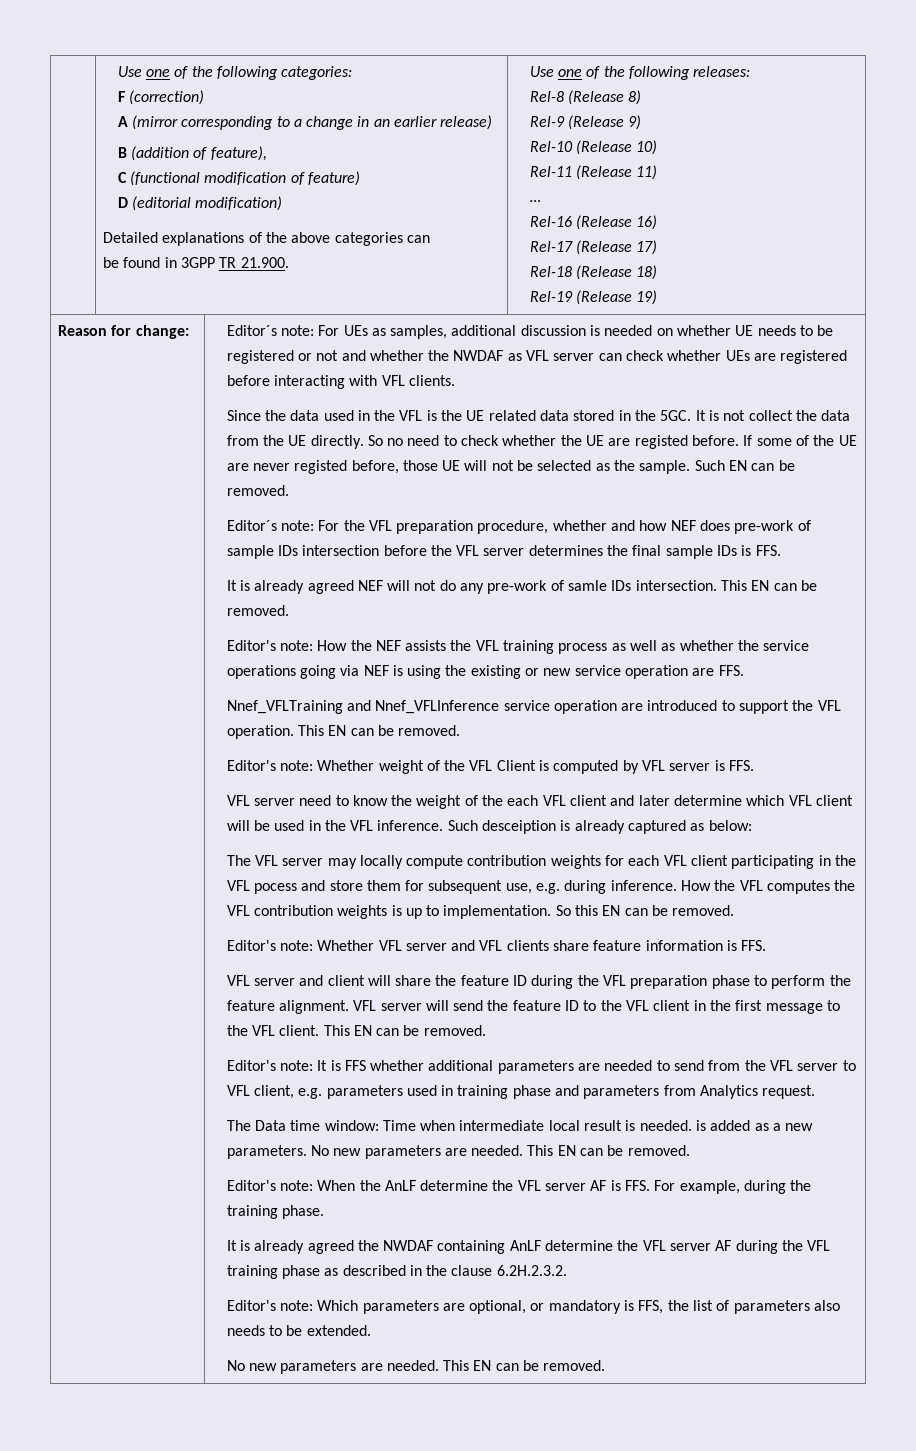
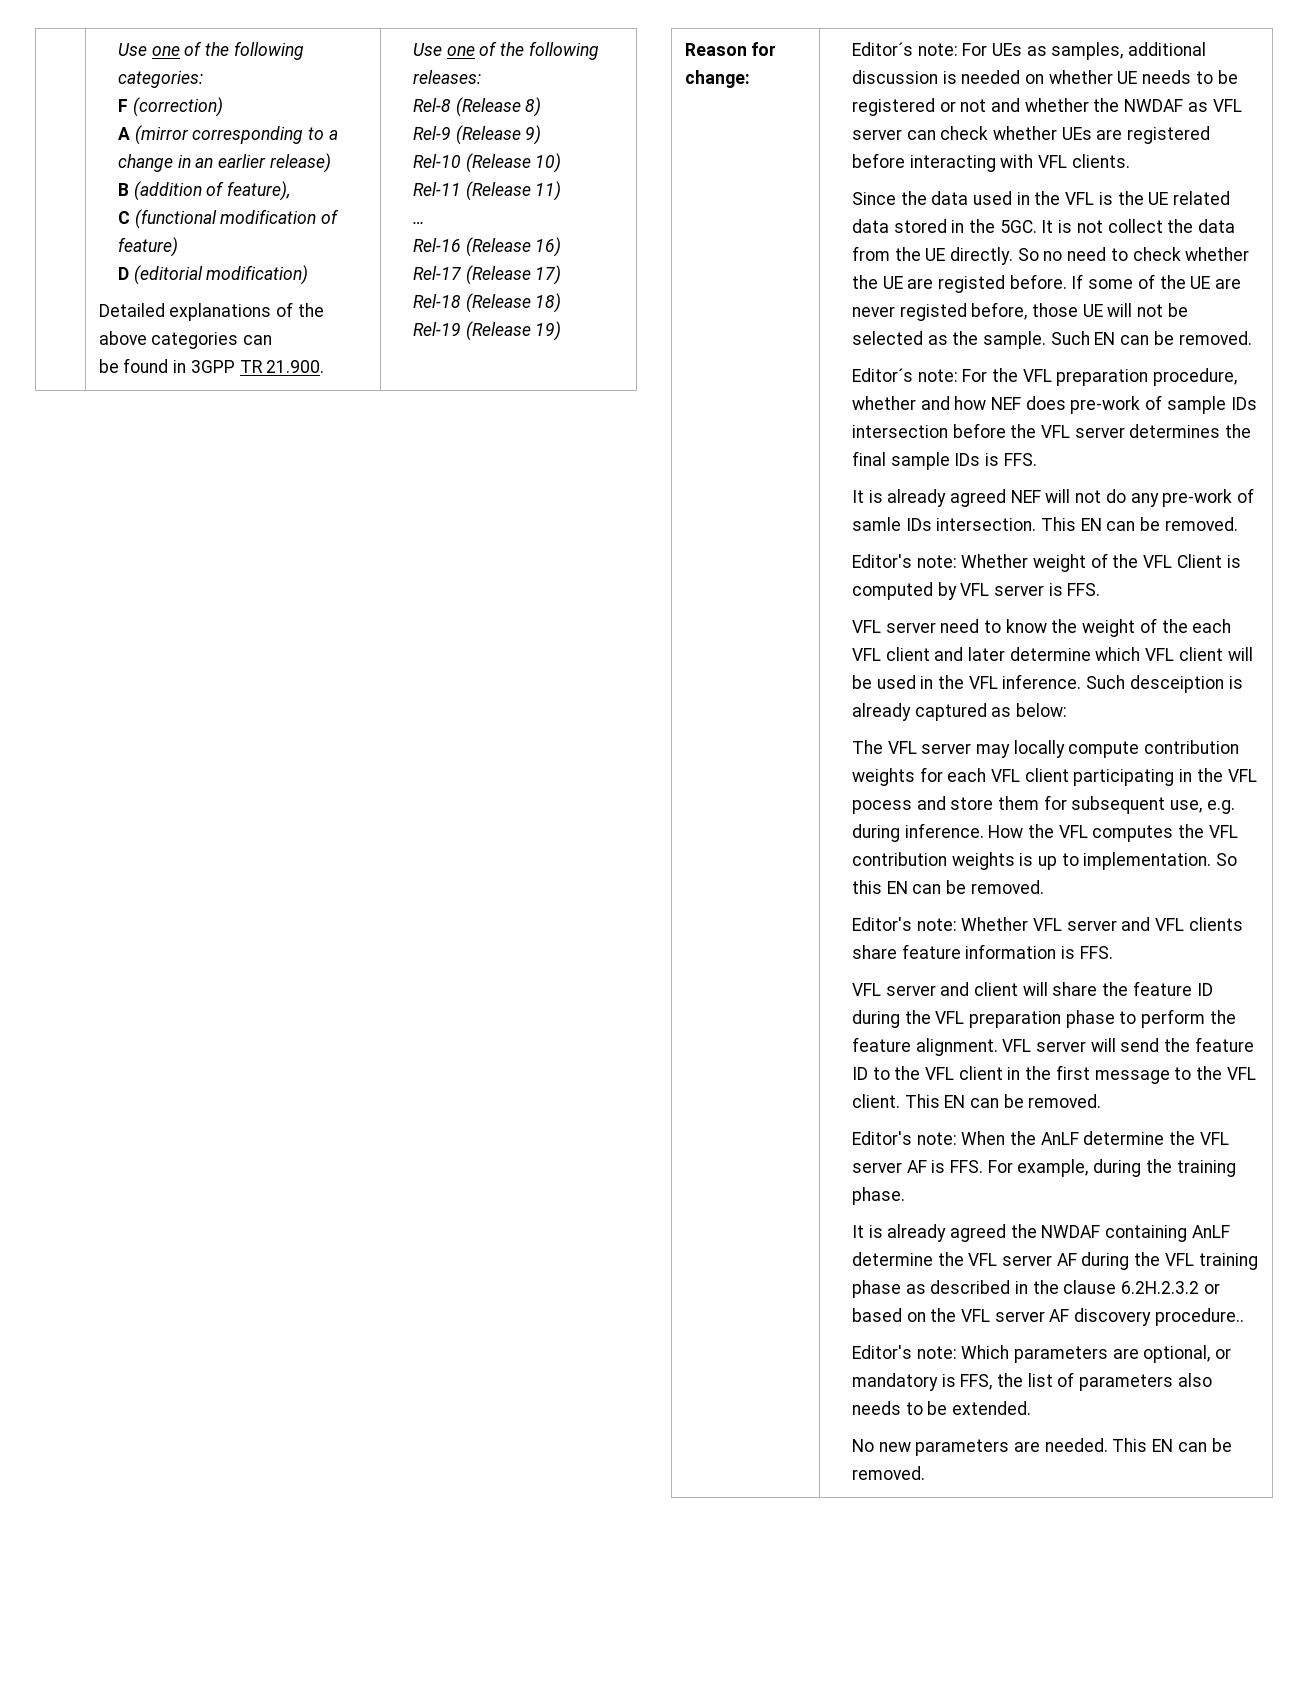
- Editor's note: How the NEF assists the VFL training process as well as whether the service operations going via NEF is using the existing or new service operation are FFS.
- Nnef_VFLTraining and Nnef_VFLInference service operation are introduced to support the VFL operation. This EN can be removed.
- Editor's note: It is FFS whether additional parameters are needed to send from the VFL server to VFL client, e.g. parameters used in training phase and parameters from Analytics request.
- The Data time window: Time when intermediate local result is needed. is added as a new parameters. No new parameters are needed. This EN can be removed.
- It is already agreed the NWDAF containing AnLF determine the VFL server AF during the VFL training phase as described in the clause 6.2H.2.3.2.
+ It is already agreed the NWDAF containing AnLF determine the VFL server AF during the VFL training phase as described in the clause 6.2H.2.3.2 or based on the VFL server AF discovery procedure..

